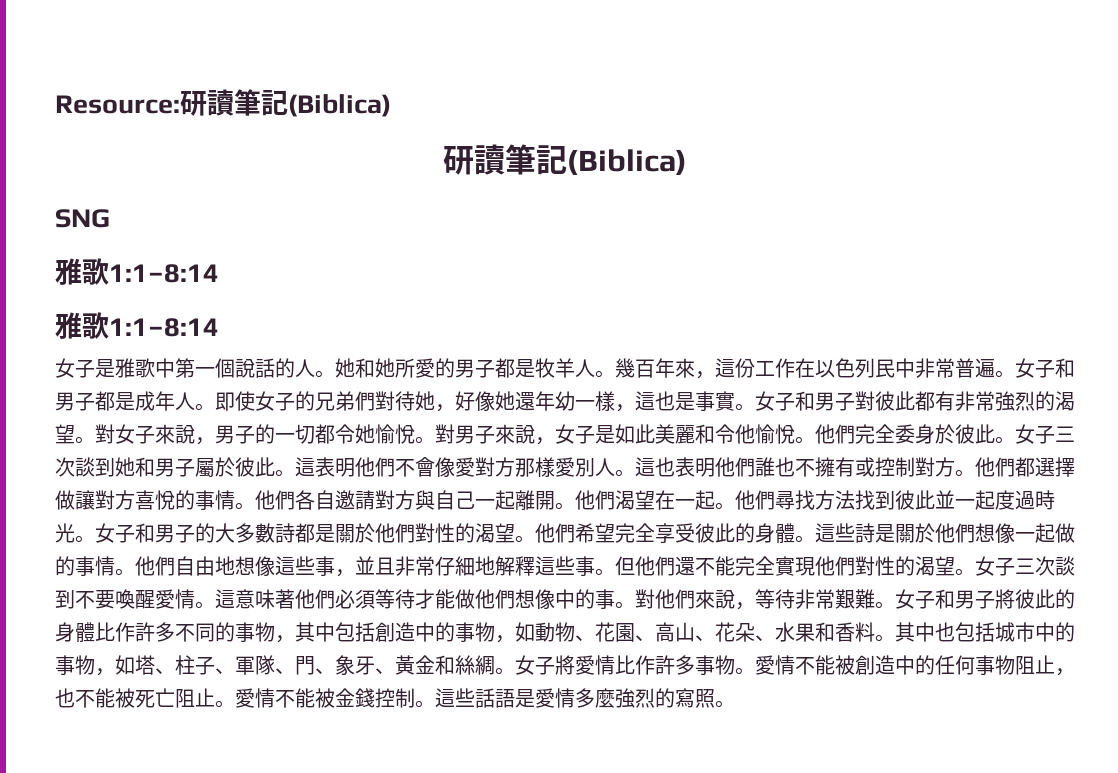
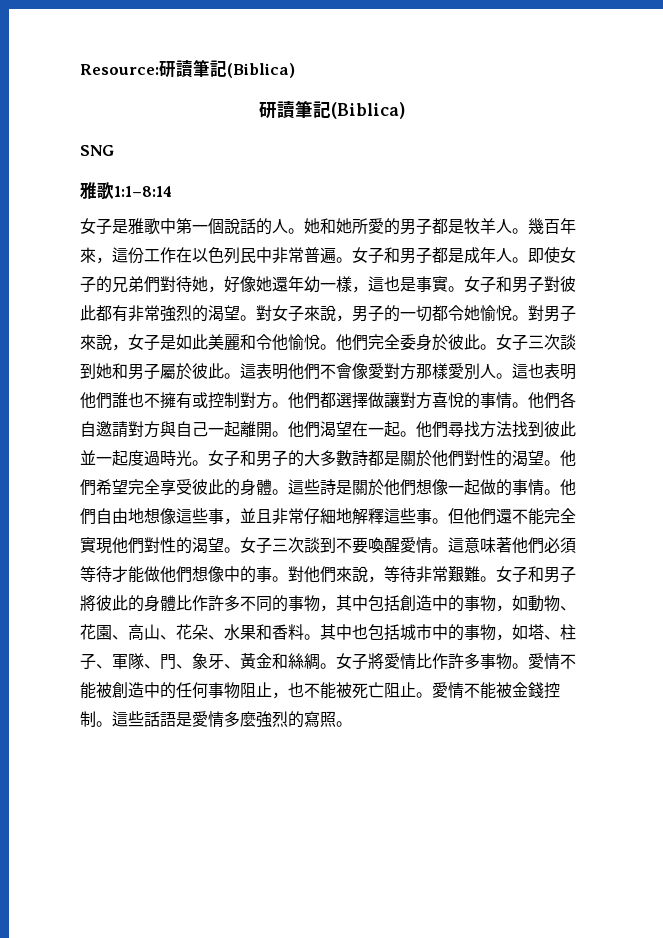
  SNG
- 雅歌1:1–8:14

